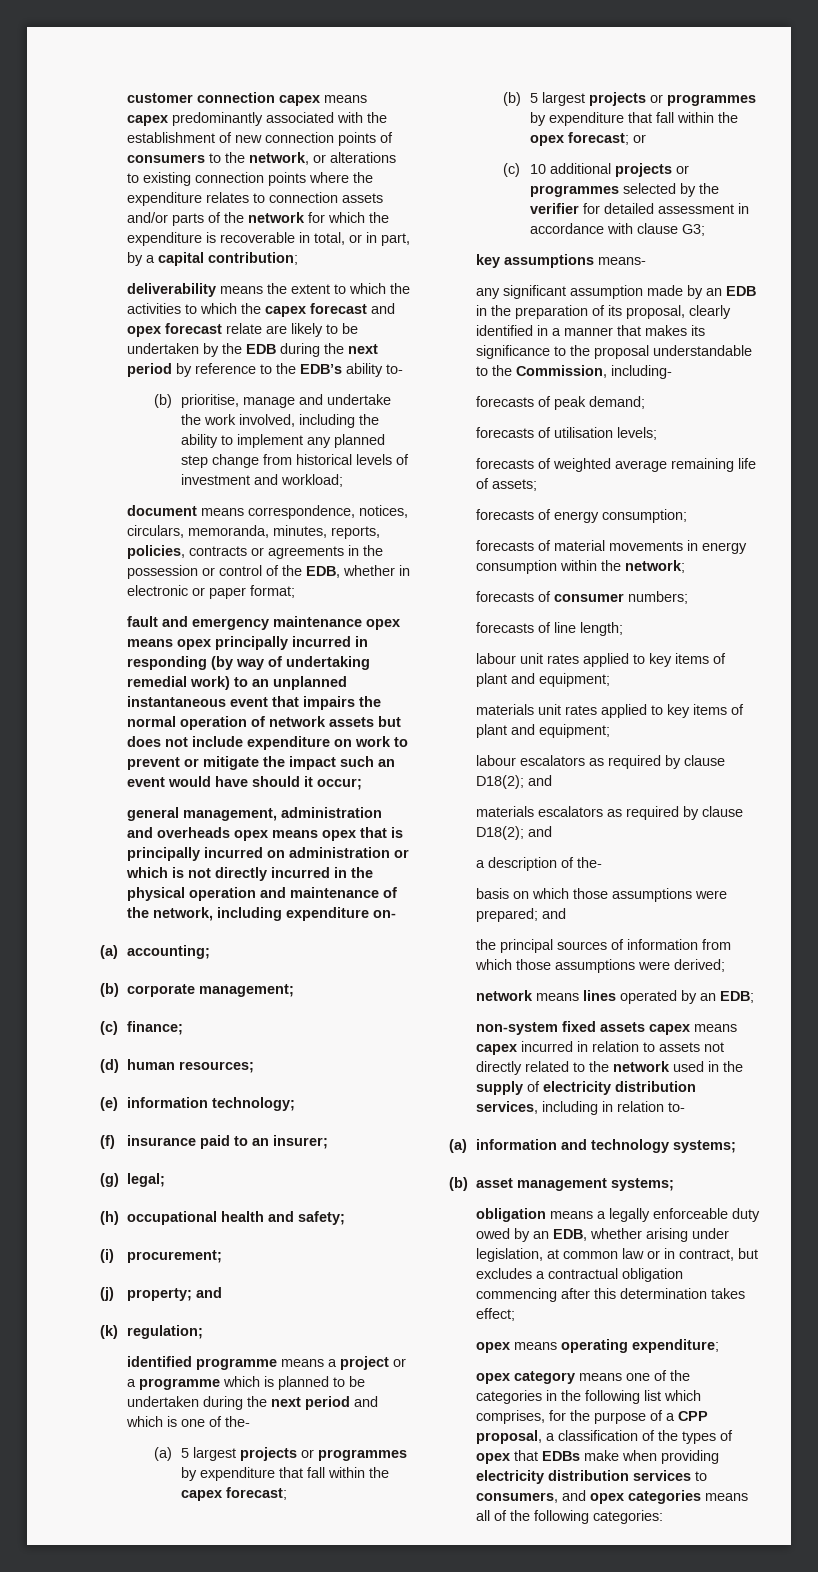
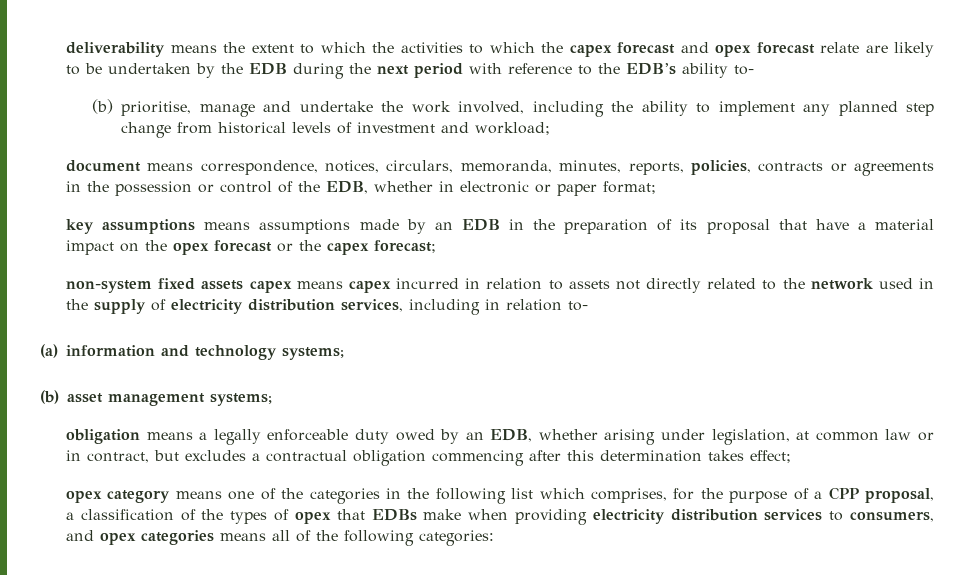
- customer connection capex means capex predominantly associated with the establishment of new connection points of consumers to the network, or alterations to existing connection points where the expenditure relates to connection assets and/or parts of the network for which the expenditure is recoverable in total, or in part, by a capital contribution;
- deliverability means the extent to which the activities to which the capex forecast and opex forecast relate are likely to be undertaken by the EDB during the next period by reference to the EDB’s ability to-
+ deliverability means the extent to which the activities to which the capex forecast and opex forecast relate are likely to be undertaken by the EDB during the next period with reference to the EDB’s ability to-
- fault and emergency maintenance opex means opex principally incurred in responding (by way of undertaking remedial work) to an unplanned instantaneous event that impairs the normal operation of network assets but does not include expenditure on work to prevent or mitigate the impact such an event would have should it occur;
- general management, administration and overheads opex means opex that is principally incurred on administration or which is not directly incurred in the physical operation and maintenance of the network, including expenditure on-
- (a) accounting;
- (b) corporate management;
- (c) finance;
- (d) human resources;
- (e) information technology;
- (f) insurance paid to an insurer;
- (g) legal;
- (h) occupational health and safety;
- (i) procurement;
- (j) property; and
- (k) regulation;
- identified programme means a project or a programme which is planned to be undertaken during the next period and which is one of the-
- (a) 5 largest projects or programmes by expenditure that fall within the capex forecast;
- (b) 5 largest projects or programmes by expenditure that fall within the opex forecast; or
- (c) 10 additional projects or programmes selected by the verifier for detailed assessment in accordance with clause G3;
- key assumptions means-
- any significant assumption made by an EDB in the preparation of its proposal, clearly identified in a manner that makes its significance to the proposal understandable to the Commission, including-
- forecasts of peak demand;
- forecasts of utilisation levels;
- forecasts of weighted average remaining life of assets;
- forecasts of energy consumption;
- forecasts of material movements in energy consumption within the network;
- forecasts of consumer numbers;
- forecasts of line length;
- labour unit rates applied to key items of plant and equipment;
- materials unit rates applied to key items of plant and equipment;
- labour escalators as required by clause D18(2); and
- materials escalators as required by clause D18(2); and
- a description of the-
- basis on which those assumptions were prepared; and
- the principal sources of information from which those assumptions were derived;
- network means lines operated by an EDB;
+ key assumptions means assumptions made by an EDB in the preparation of its proposal that have a material impact on the opex forecast or the capex forecast;
- opex means operating expenditure;

